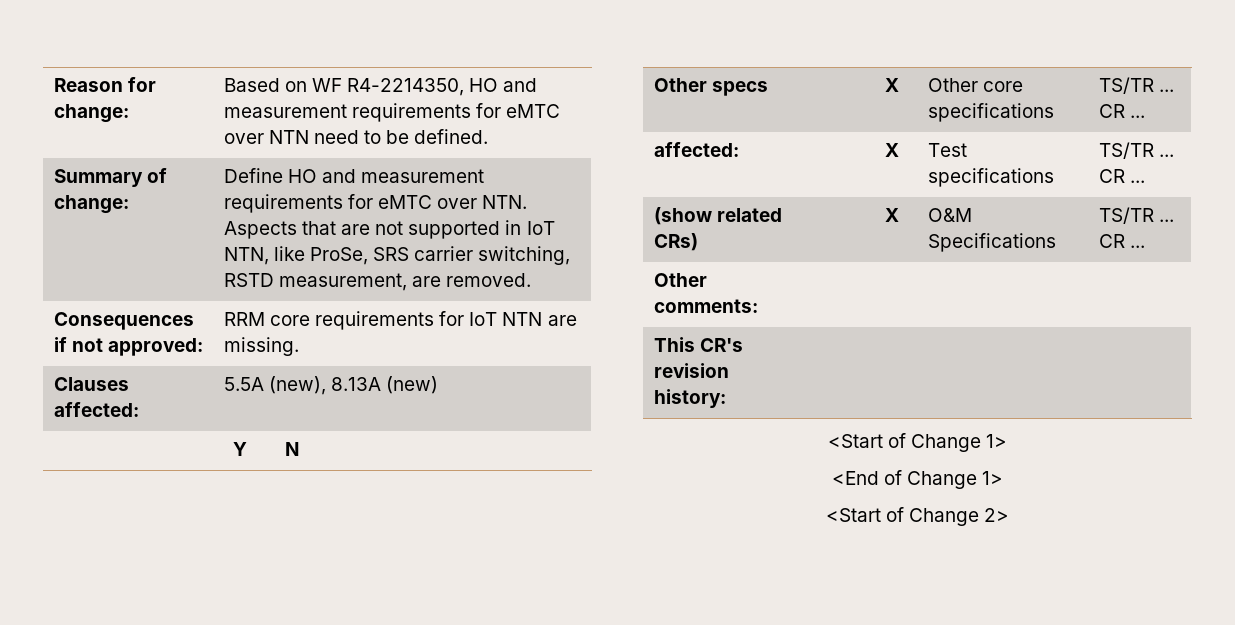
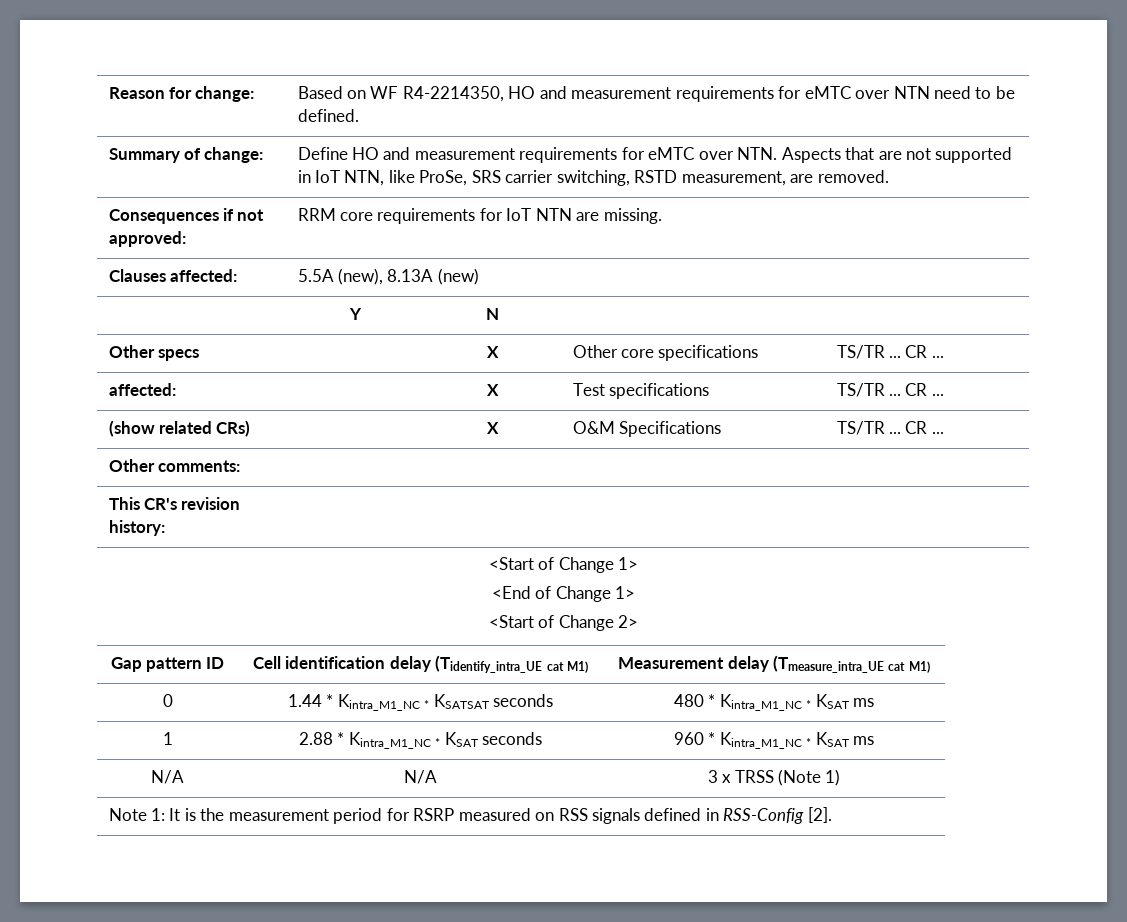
+ Gap pattern ID | Cell identification delay (Tidentify_intra_UE cat M1) | Measurement delay (Tmeasure_intra_UE cat M1)
+ 0 | 1.44 * Kintra_M1_NC * KSATSAT seconds | 480 * Kintra_M1_NC * KSAT ms
+ 1 | 2.88 * Kintra_M1_NC * KSAT seconds | 960 * Kintra_M1_NC * KSAT ms
+ N/A | N/A | 3 x TRSS (Note 1)
+ Note 1: It is the measurement period for RSRP measured on RSS signals defined in RSS-Config [2].

